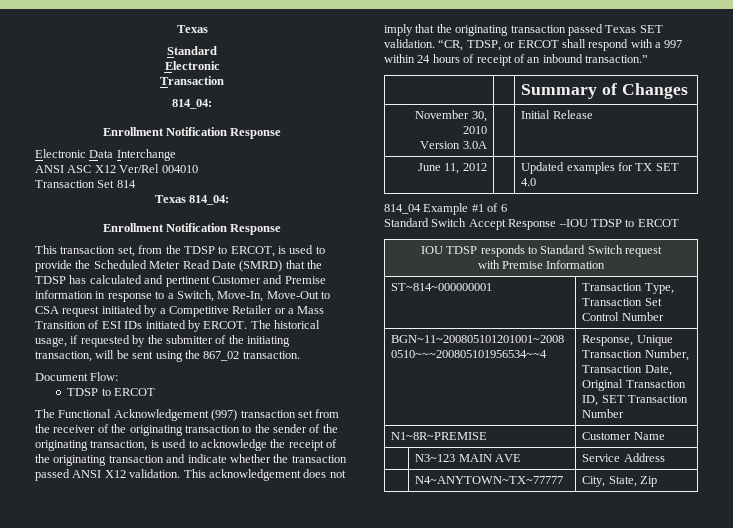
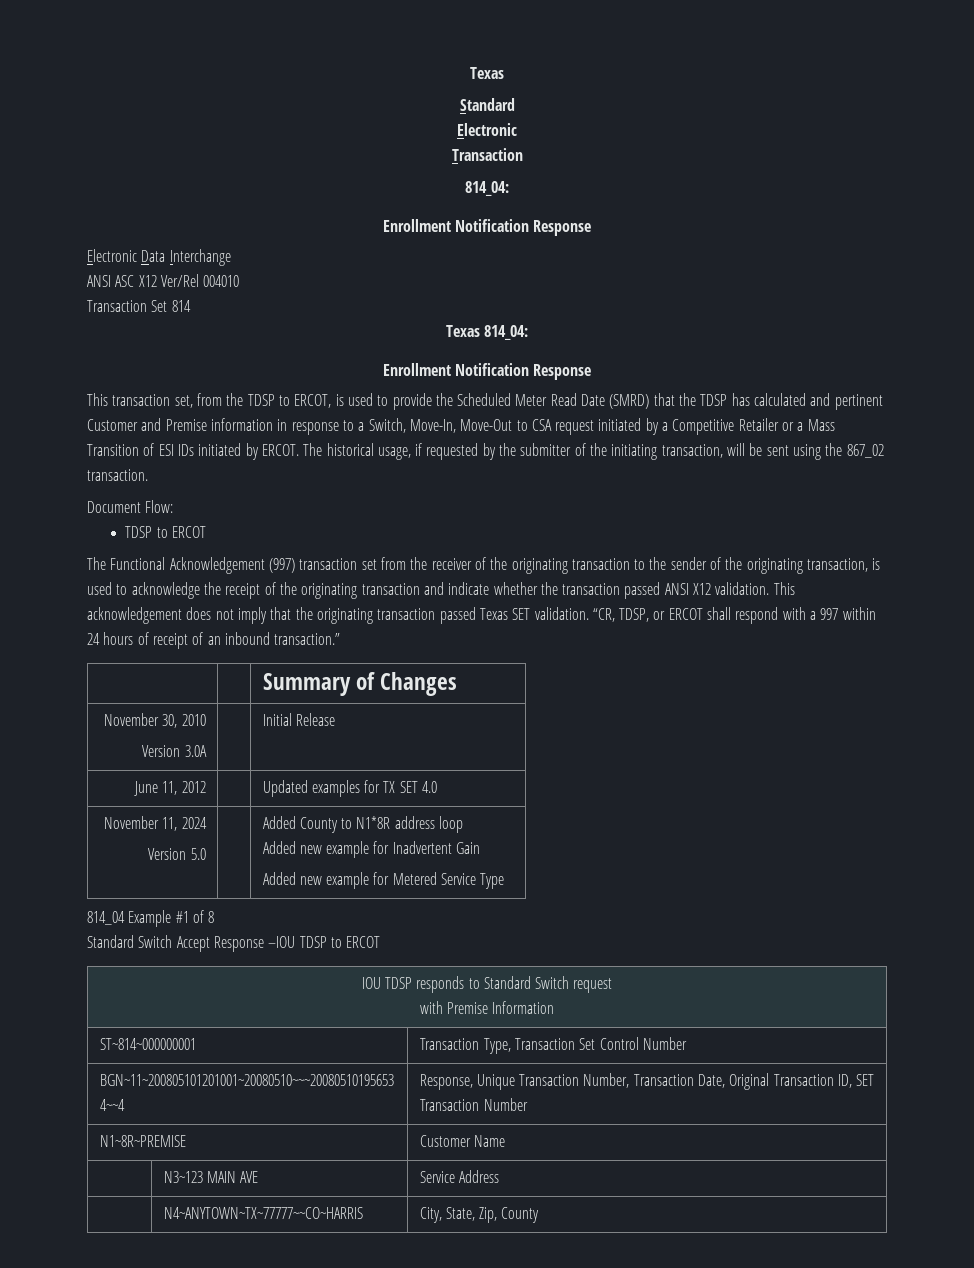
+ November 11, 2024
+ Version 5.0 | | Added County to N1*8R address loop
+ Added new example for Inadvertent Gain
+ Added new example for Metered Service Type
- 814_04 Example #1 of 6
+ 814_04 Example #1 of 8
- | N4~ANYTOWN~TX~77777 | City, State, Zip
+ | N4~ANYTOWN~TX~77777~~CO~HARRIS | City, State, Zip, County

